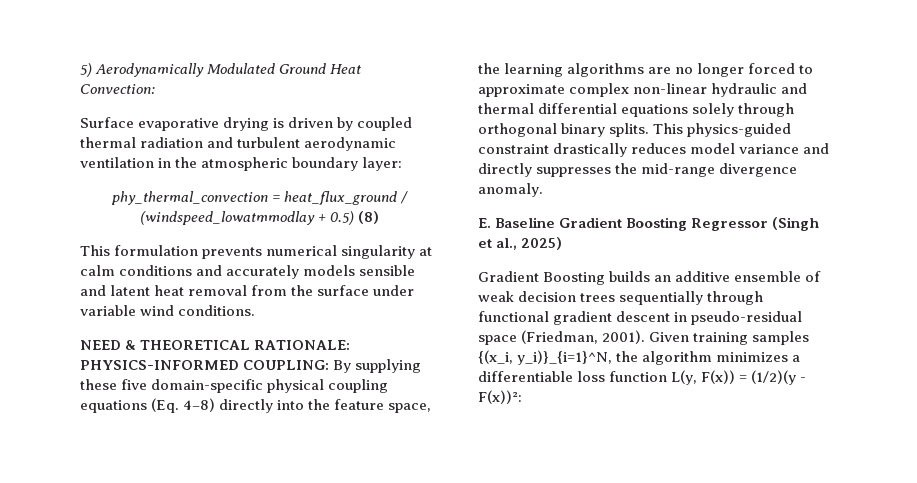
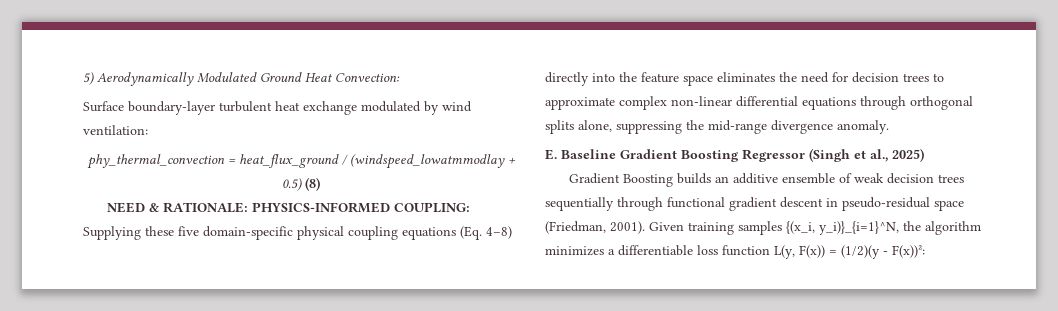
- Surface evaporative drying is driven by coupled thermal radiation and turbulent aerodynamic ventilation in the atmospheric boundary layer:
+ Surface boundary-layer turbulent heat exchange modulated by wind ventilation:
- This formulation prevents numerical singularity at calm conditions and accurately models sensible and latent heat removal from the surface under variable wind conditions.
- NEED & THEORETICAL RATIONALE: PHYSICS-INFORMED COUPLING: By supplying these five domain-specific physical coupling equations (Eq. 4–8) directly into the feature space, the learning algorithms are no longer forced to approximate complex non-linear hydraulic and thermal differential equations solely through orthogonal binary splits. This physics-guided constraint drastically reduces model variance and directly suppresses the mid-range divergence anomaly.
+ NEED & RATIONALE: PHYSICS-INFORMED COUPLING: Supplying these five domain-specific physical coupling equations (Eq. 4–8) directly into the feature space eliminates the need for decision trees to approximate complex non-linear differential equations through orthogonal splits alone, suppressing the mid-range divergence anomaly.

